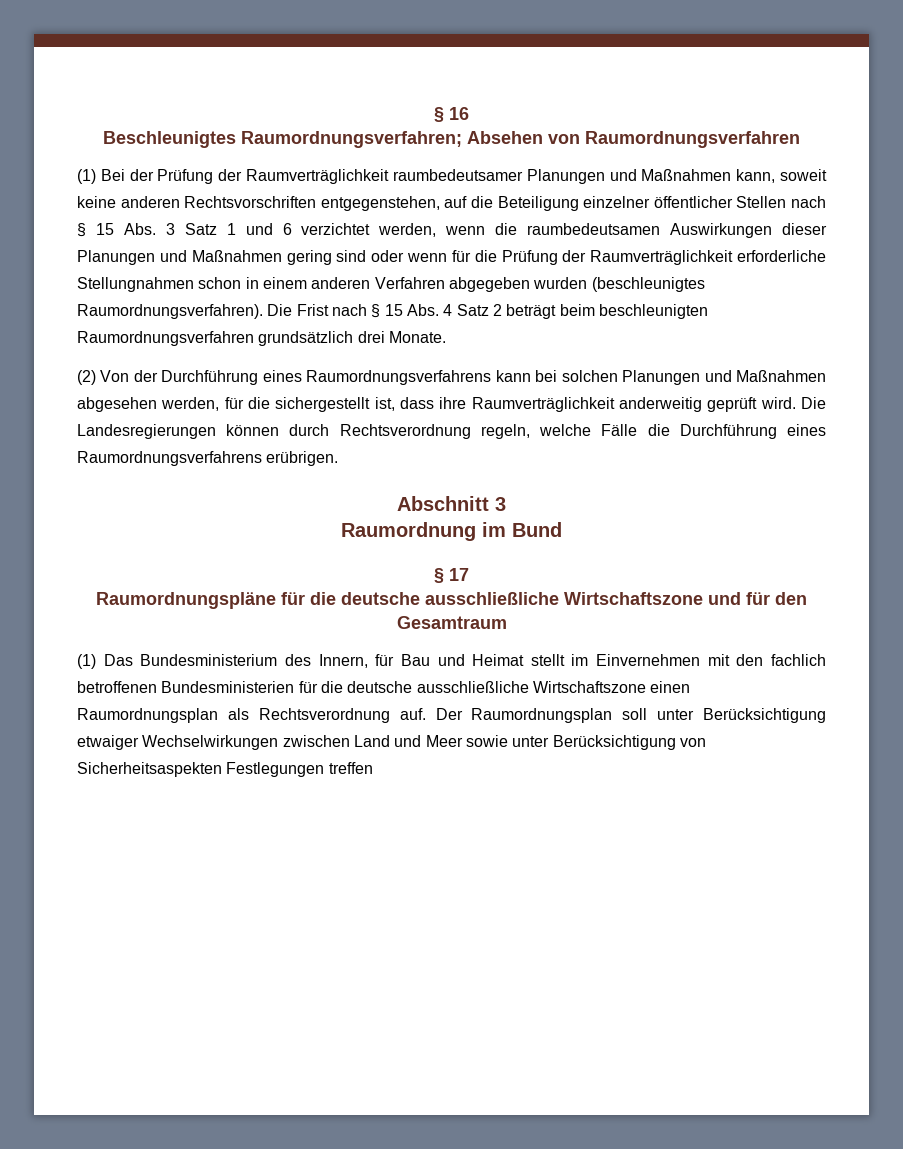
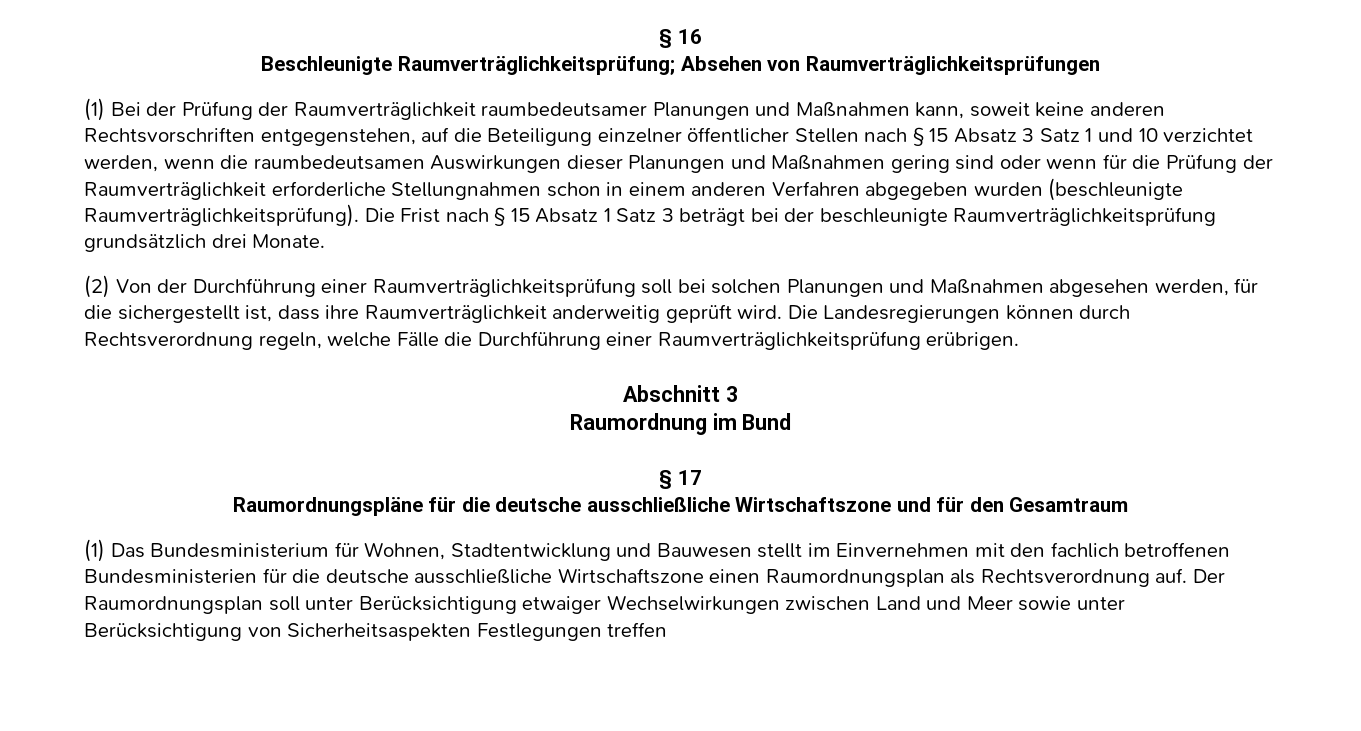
- Beschleunigtes Raumordnungsverfahren; Absehen von Raumordnungsverfahren
+ Beschleunigte Raumverträglichkeitsprüfung; Absehen von Raumverträglichkeitsprüfungen
- (1) Bei der Prüfung der Raumverträglichkeit raumbedeutsamer Planungen und Maßnahmen kann, soweit keine anderen Rechtsvorschriften entgegenstehen, auf die Beteiligung einzelner öffentlicher Stellen nach § 15 Abs. 3 Satz 1 und 6 verzichtet werden, wenn die raumbedeutsamen Auswirkungen dieser Planungen und Maßnahmen gering sind oder wenn für die Prüfung der Raumverträglichkeit erforderliche Stellungnahmen schon in einem anderen Verfahren abgegeben wurden (beschleunigtes Raumordnungsverfahren).
+ (1) Bei der Prüfung der Raumverträglichkeit raumbedeutsamer Planungen und Maßnahmen kann, soweit keine anderen Rechtsvorschriften entgegenstehen, auf die Beteiligung einzelner öffentlicher Stellen nach § 15 Absatz 3 Satz 1 und 10 verzichtet werden, wenn die raumbedeutsamen Auswirkungen dieser Planungen und Maßnahmen gering sind oder wenn für die Prüfung der Raumverträglichkeit erforderliche Stellungnahmen schon in einem anderen Verfahren abgegeben wurden (beschleunigte Raumverträglichkeitsprüfung).
- Die Frist nach § 15 Abs. 4 Satz 2 beträgt beim beschleunigten Raumordnungsverfahren grundsätzlich drei Monate.
+ Die Frist nach § 15 Absatz 1 Satz 3 beträgt bei der beschleunigte Raumverträglichkeitsprüfung grundsätzlich drei Monate.
- (2) Von der Durchführung eines Raumordnungsverfahrens kann bei solchen Planungen und Maßnahmen abgesehen werden, für die sichergestellt ist, dass ihre Raumverträglichkeit anderweitig geprüft wird.
+ (2) Von der Durchführung einer Raumverträglichkeitsprüfung soll bei solchen Planungen und Maßnahmen abgesehen werden, für die sichergestellt ist, dass ihre Raumverträglichkeit anderweitig geprüft wird.
- Die Landesregierungen können durch Rechtsverordnung regeln, welche Fälle die Durchführung eines Raumordnungsverfahrens erübrigen.
+ Die Landesregierungen können durch Rechtsverordnung regeln, welche Fälle die Durchführung einer Raumverträglichkeitsprüfung erübrigen.
- (1) Das Bundesministerium des Innern, für Bau und Heimat stellt im Einvernehmen mit den fachlich betroffenen Bundesministerien für die deutsche ausschließliche Wirtschaftszone einen Raumordnungsplan als Rechtsverordnung auf.
+ (1) Das Bundesministerium für Wohnen, Stadtentwicklung und Bauwesen stellt im Einvernehmen mit den fachlich betroffenen Bundesministerien für die deutsche ausschließliche Wirtschaftszone einen Raumordnungsplan als Rechtsverordnung auf.

